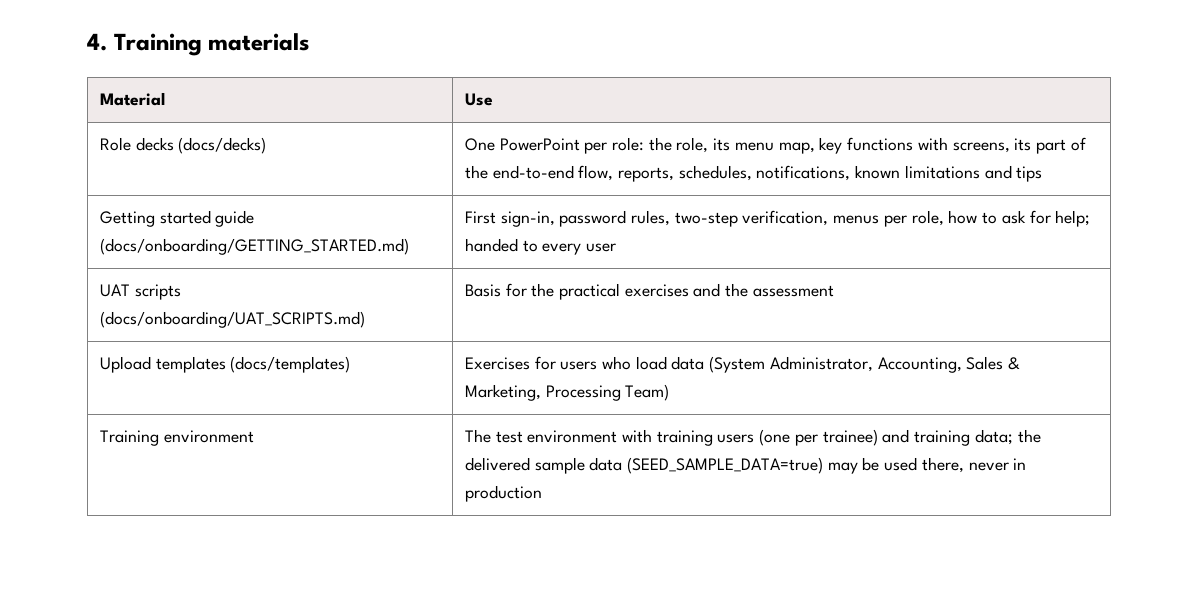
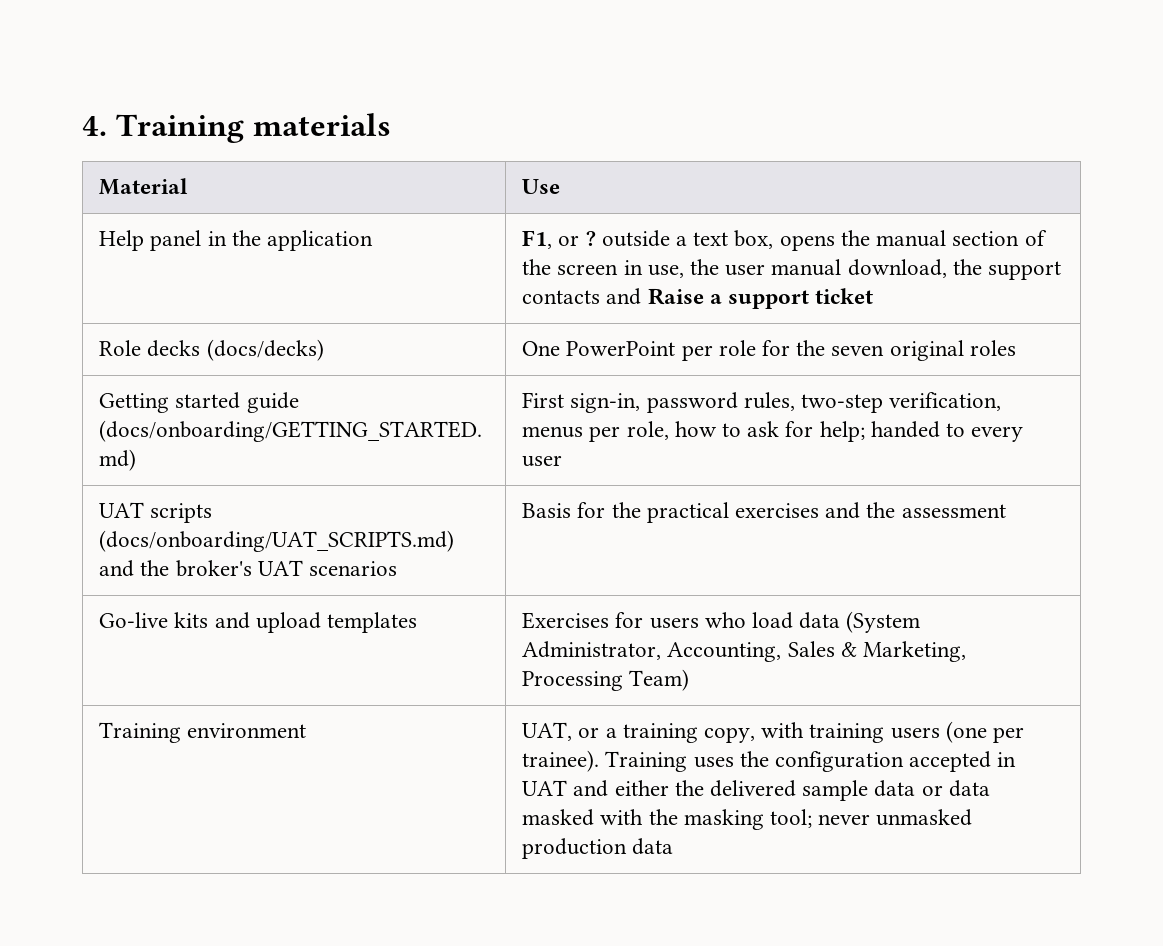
+ Help panel in the application | F1, or ? outside a text box, opens the manual section of the screen in use, the user manual download, the support contacts and Raise a support ticket
- Role decks (docs/decks) | One PowerPoint per role: the role, its menu map, key functions with screens, its part of the end-to-end flow, reports, schedules, notifications, known limitations and tips
+ Role decks (docs/decks) | One PowerPoint per role for the seven original roles
- UAT scripts (docs/onboarding/UAT_SCRIPTS.md) | Basis for the practical exercises and the assessment
+ UAT scripts (docs/onboarding/UAT_SCRIPTS.md) and the broker's UAT scenarios | Basis for the practical exercises and the assessment
- Upload templates (docs/templates) | Exercises for users who load data (System Administrator, Accounting, Sales & Marketing, Processing Team)
+ Go-live kits and upload templates | Exercises for users who load data (System Administrator, Accounting, Sales & Marketing, Processing Team)
- Training environment | The test environment with training users (one per trainee) and training data; the delivered sample data (SEED_SAMPLE_DATA=true) may be used there, never in production
+ Training environment | UAT, or a training copy, with training users (one per trainee). Training uses the configuration accepted in UAT and either the delivered sample data or data masked with the masking tool; never unmasked production data

